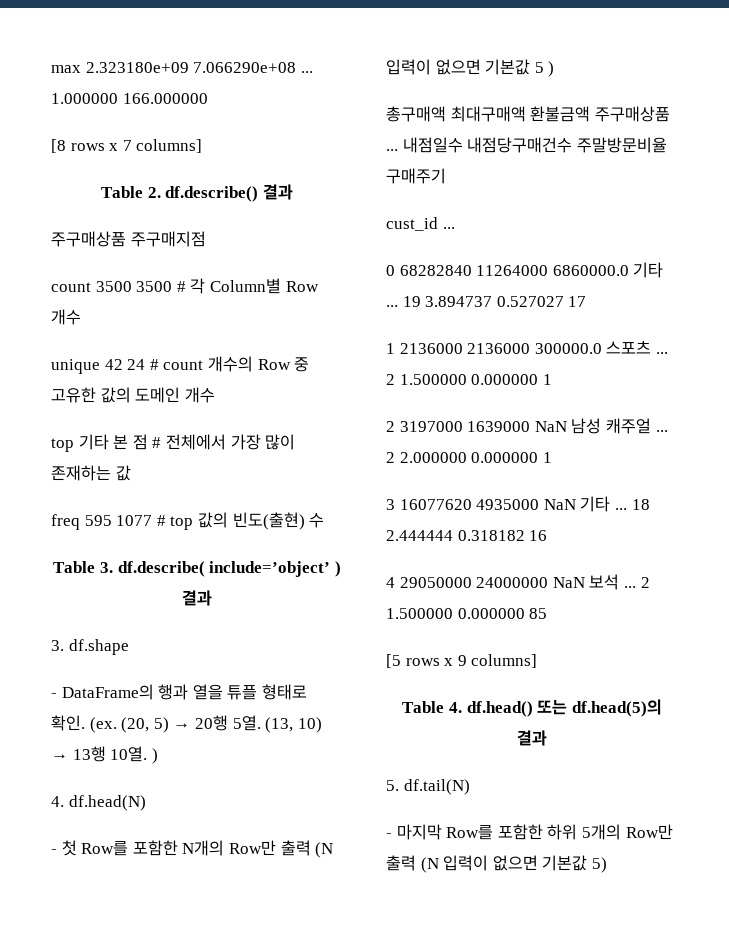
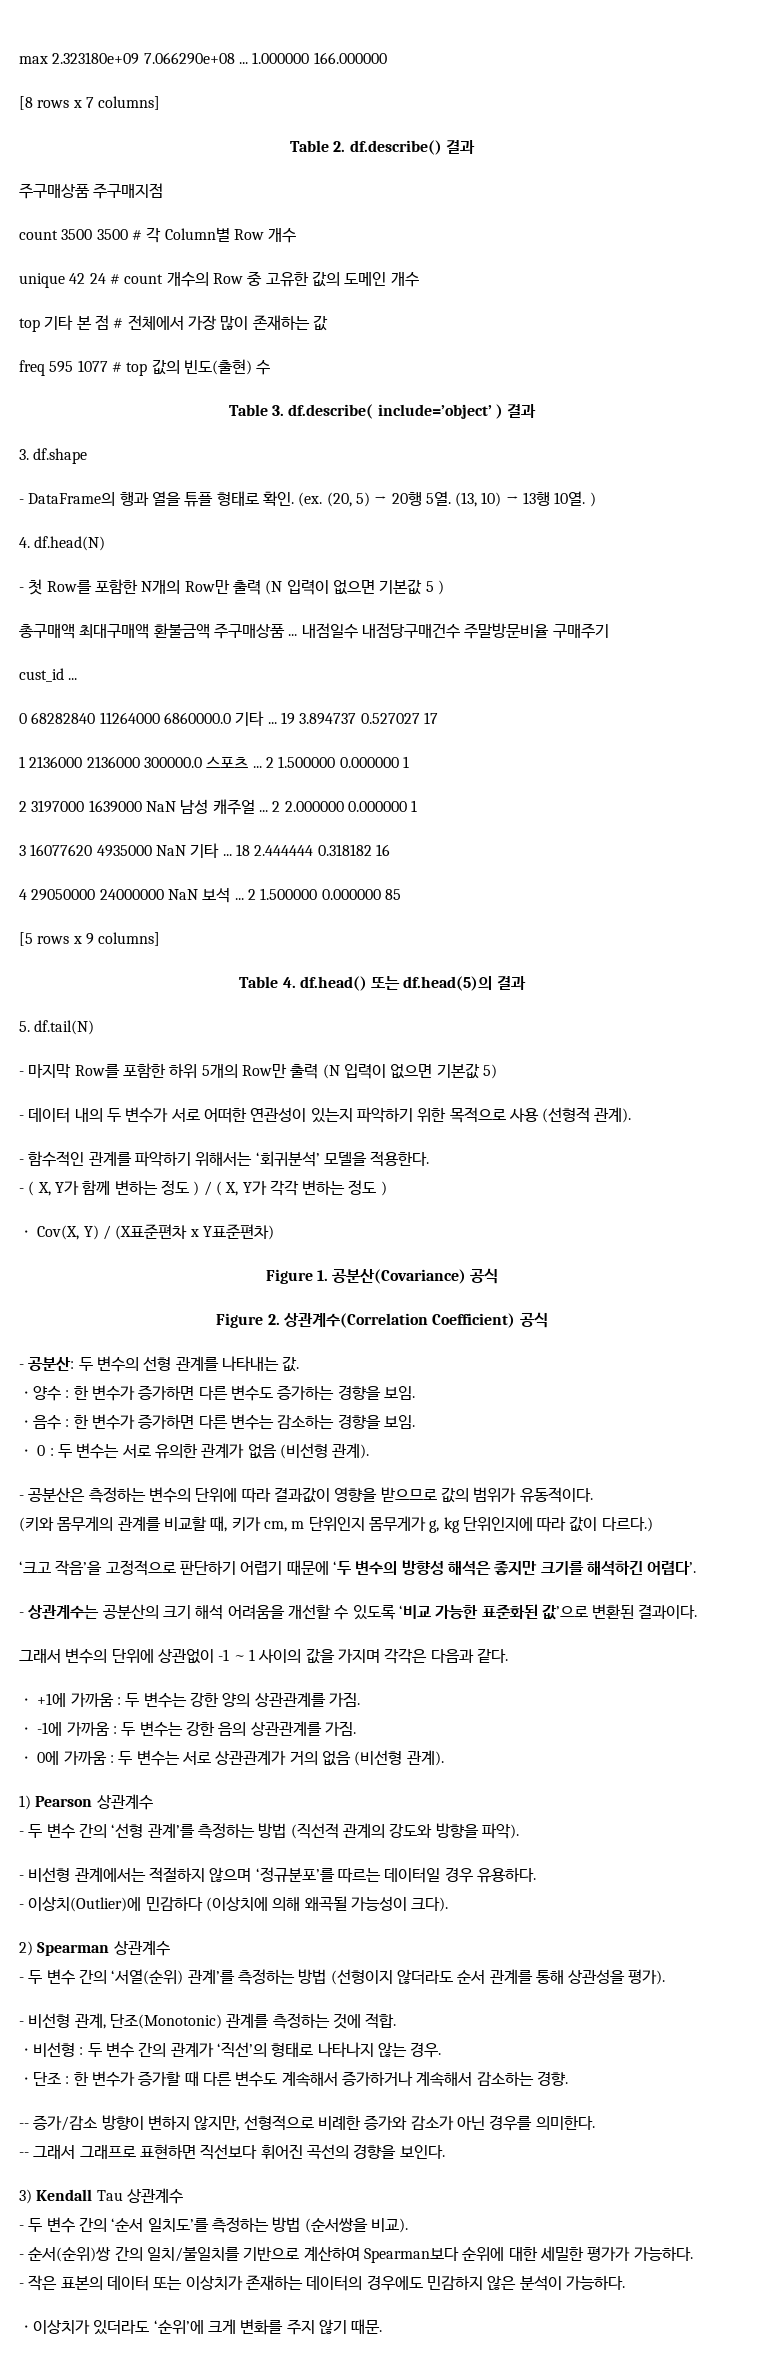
+ - 데이터 내의 두 변수가 서로 어떠한 연관성이 있는지 파악하기 위한 목적으로 사용 (선형적 관계).
+ - 함수적인 관계를 파악하기 위해서는 ‘회귀분석’ 모델을 적용한다.
+ - ( X, Y가 함께 변하는 정도 ) / ( X, Y가 각각 변하는 정도 )
+ ㆍ Cov(X, Y) / (X표준편차 x Y표준편차)
+ Figure 1. 공분산(Covariance) 공식
+ Figure 2. 상관계수(Correlation Coefficient) 공식
+ - 공분산: 두 변수의 선형 관계를 나타내는 값.
+ ㆍ양수 : 한 변수가 증가하면 다른 변수도 증가하는 경향을 보임.
+ ㆍ음수 : 한 변수가 증가하면 다른 변수는 감소하는 경향을 보임.
+ ㆍ 0 : 두 변수는 서로 유의한 관계가 없음 (비선형 관계).
+ - 공분산은 측정하는 변수의 단위에 따라 결과값이 영향을 받으므로 값의 범위가 유동적이다.
+ (키와 몸무게의 관계를 비교할 때, 키가 cm, m 단위인지 몸무게가 g, kg 단위인지에 따라 값이 다르다.)
+ ‘크고 작음’을 고정적으로 판단하기 어렵기 때문에 ‘두 변수의 방향성 해석은 좋지만 크기를 해석하긴 어렵다’.
+ - 상관계수는 공분산의 크기 해석 어려움을 개선할 수 있도록 ‘비교 가능한 표준화된 값’으로 변환된 결과이다.
+ 그래서 변수의 단위에 상관없이 -1 ~ 1 사이의 값을 가지며 각각은 다음과 같다.
+ ㆍ +1에 가까움 : 두 변수는 강한 양의 상관관계를 가짐.
+ ㆍ -1에 가까움 : 두 변수는 강한 음의 상관관계를 가짐.
+ ㆍ 0에 가까움 : 두 변수는 서로 상관관계가 거의 없음 (비선형 관계).
+ 1) Pearson 상관계수
+ - 두 변수 간의 ‘선형 관계’를 측정하는 방법 (직선적 관계의 강도와 방향을 파악).
+ - 비선형 관계에서는 적절하지 않으며 ‘정규분포’를 따르는 데이터일 경우 유용하다.
+ - 이상치(Outlier)에 민감하다 (이상치에 의해 왜곡될 가능성이 크다).
+ 2) Spearman 상관계수
+ - 두 변수 간의 ‘서열(순위) 관계’를 측정하는 방법 (선형이지 않더라도 순서 관계를 통해 상관성을 평가).
+ - 비선형 관계, 단조(Monotonic) 관계를 측정하는 것에 적합.
+ ㆍ비선형 : 두 변수 간의 관계가 ‘직선’의 형태로 나타나지 않는 경우.
+ ㆍ단조 : 한 변수가 증가할 때 다른 변수도 계속해서 증가하거나 계속해서 감소하는 경향.
+ -- 증가/감소 방향이 변하지 않지만, 선형적으로 비례한 증가와 감소가 아닌 경우를 의미한다.
+ -- 그래서 그래프로 표현하면 직선보다 휘어진 곡선의 경향을 보인다.
+ 3) Kendall Tau 상관계수
+ - 두 변수 간의 ‘순서 일치도’를 측정하는 방법 (순서쌍을 비교).
+ - 순서(순위)쌍 간의 일치/불일치를 기반으로 계산하여 Spearman보다 순위에 대한 세밀한 평가가 가능하다.
+ - 작은 표본의 데이터 또는 이상치가 존재하는 데이터의 경우에도 민감하지 않은 분석이 가능하다.
+ ㆍ이상치가 있더라도 ‘순위’에 크게 변화를 주지 않기 때문.

